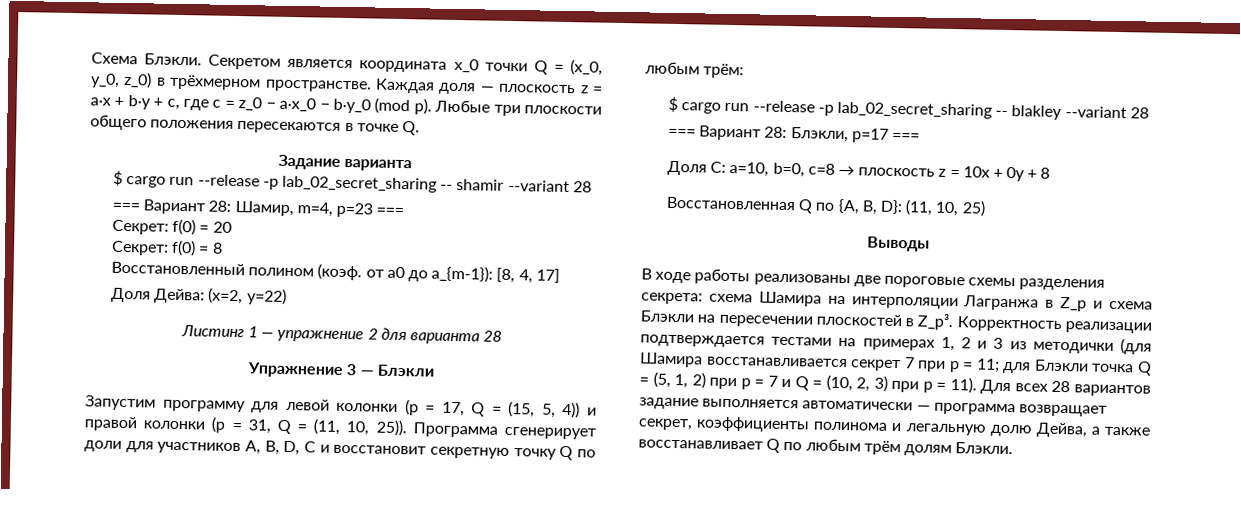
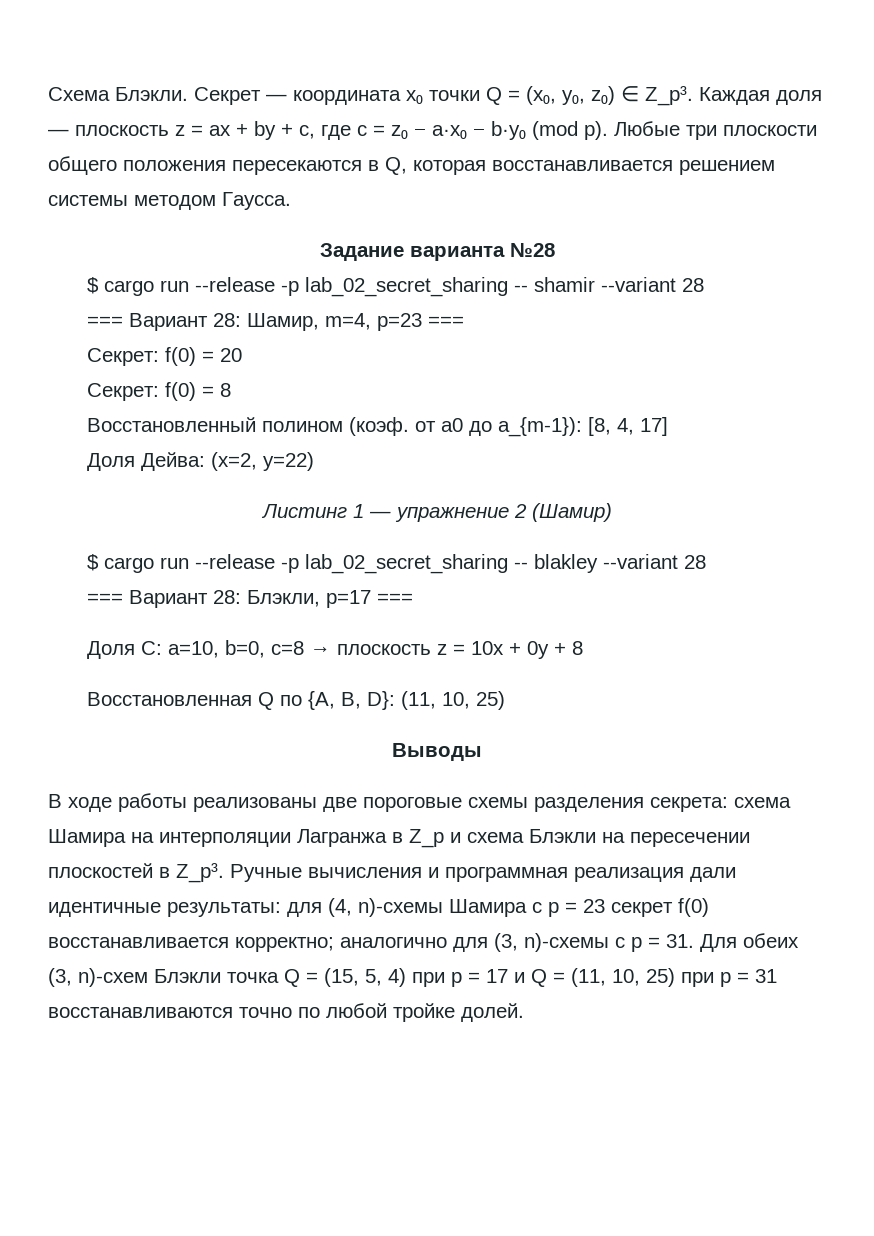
- Секретом является координата x_0 точки Q = (x_0, y_0, z_0) в трёхмерном пространстве.
+ Секрет — координата x₀ точки Q = (x₀, y₀, z₀) ∈ Z_p³.
- Каждая доля — плоскость z = a·x + b·y + c, где c = z_0 − a·x_0 − b·y_0 (mod p).
+ Каждая доля — плоскость z = ax + by + c, где c = z₀ − a·x₀ − b·y₀ (mod p).
- Любые три плоскости общего положения пересекаются в точке Q.
+ Любые три плоскости общего положения пересекаются в Q, которая восстанавливается решением системы методом Гаусса.
- Задание варианта
+ Задание варианта №28
- Листинг 1 — упражнение 2 для варианта 28
- Упражнение 3 — Блэкли
- Запустим программу для левой колонки (p = 17, Q = (15, 5, 4)) и правой колонки (p = 31, Q = (11, 10, 25)). Программа сгенерирует доли для участников A, B, D, C и восстановит секретную точку Q по любым трём:
+ Листинг 1 — упражнение 2 (Шамир)
- Корректность реализации подтверждается тестами на примерах 1, 2 и 3 из методички (для Шамира восстанавливается секрет 7 при p = 11; для Блэкли точка Q = (5, 1, 2) при p = 7 и Q = (10, 2, 3) при p = 11). Для всех 28 вариантов задание выполняется автоматически — программа возвращает секрет, коэффициенты полинома и легальную долю Дейва, а также восстанавливает Q по любым трём долям Блэкли.
+ Ручные вычисления и программная реализация дали идентичные результаты: для (4, n)-схемы Шамира с p = 23 секрет f(0) восстанавливается корректно; аналогично для (3, n)-схемы с p = 31. Для обеих (3, n)-схем Блэкли точка Q = (15, 5, 4) при p = 17 и Q = (11, 10, 25) при p = 31 восстанавливаются точно по любой тройке долей.

